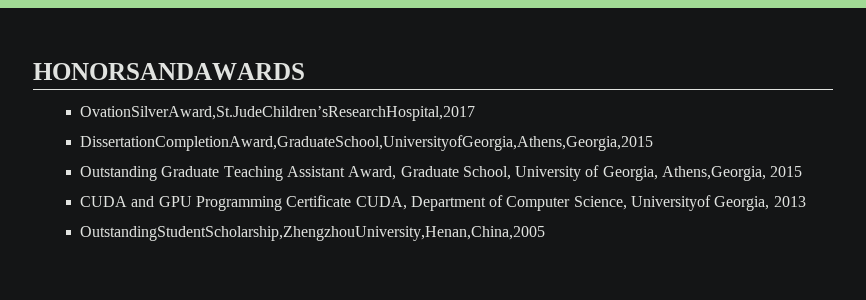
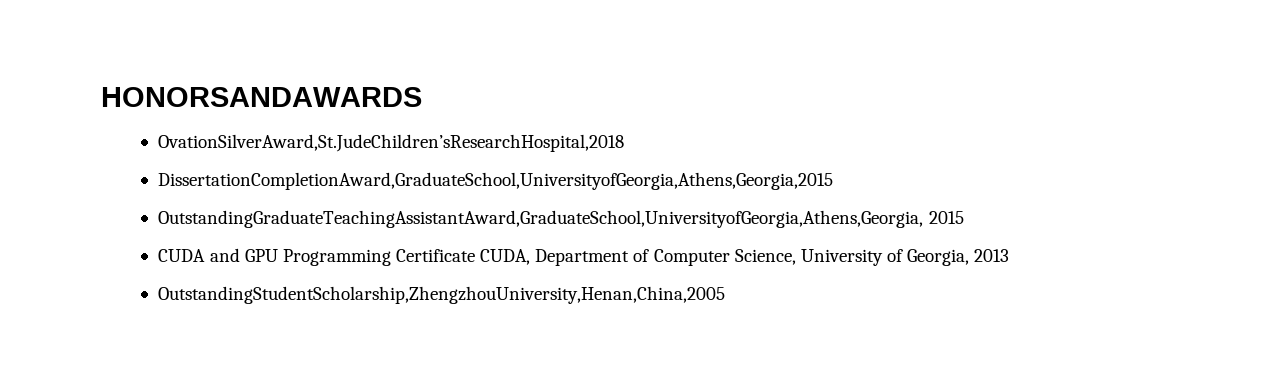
- OvationSilverAward,St.JudeChildren’sResearchHospital,2017
+ OvationSilverAward,St.JudeChildren’sResearchHospital,2018
- Outstanding Graduate Teaching Assistant Award, Graduate School, University of Georgia, Athens,Georgia, 2015
+ OutstandingGraduateTeachingAssistantAward,GraduateSchool,UniversityofGeorgia,Athens,Georgia, 2015
- CUDA and GPU Programming Certificate CUDA, Department of Computer Science, Universityof Georgia, 2013
+ CUDA and GPU Programming Certificate CUDA, Department of Computer Science, University of Georgia, 2013

